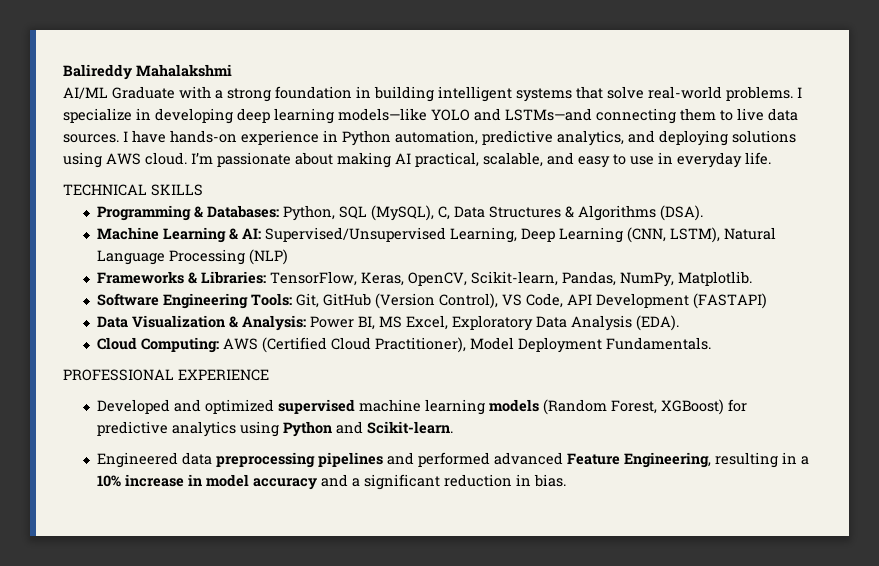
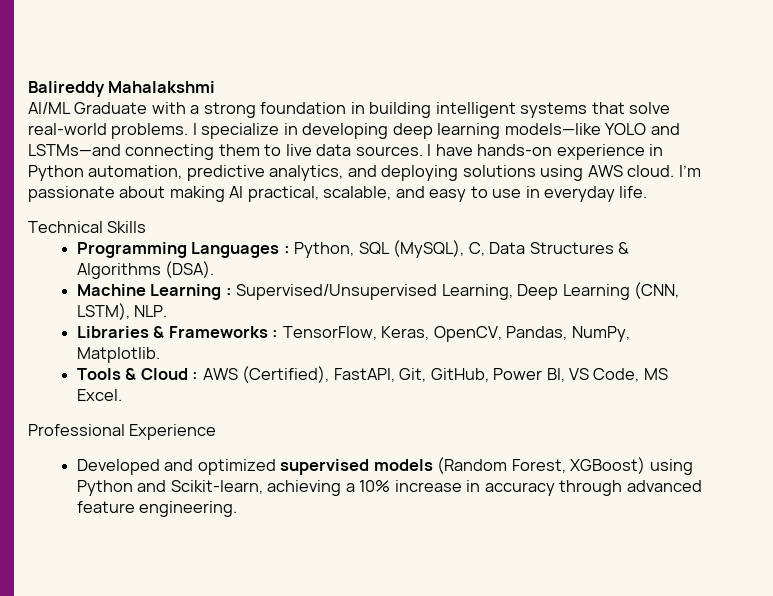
- TECHNICAL SKILLS
+ Technical Skills
- Programming & Databases: Python, SQL (MySQL), C, Data Structures & Algorithms (DSA).
+ Programming Languages : Python, SQL (MySQL), C, Data Structures & Algorithms (DSA).
- Machine Learning & AI: Supervised/Unsupervised Learning, Deep Learning (CNN, LSTM), Natural Language Processing (NLP)
- Frameworks & Libraries: TensorFlow, Keras, OpenCV, Scikit-learn, Pandas, NumPy, Matplotlib.
+ Machine Learning : Supervised/Unsupervised Learning, Deep Learning (CNN, LSTM), NLP.
+ Libraries & Frameworks : TensorFlow, Keras, OpenCV, Pandas, NumPy, Matplotlib.
- Software Engineering Tools: Git, GitHub (Version Control), VS Code, API Development (FASTAPI)
- Data Visualization & Analysis: Power BI, MS Excel, Exploratory Data Analysis (EDA).
- Cloud Computing: AWS (Certified Cloud Practitioner), Model Deployment Fundamentals.
- PROFESSIONAL EXPERIENCE
+ Tools & Cloud : AWS (Certified), FastAPI, Git, GitHub, Power BI, VS Code, MS Excel.
+ Professional Experience
- Developed and optimized supervised machine learning models (Random Forest, XGBoost) for predictive analytics using Python and Scikit-learn.
- Engineered data preprocessing pipelines and performed advanced Feature Engineering, resulting in a 10% increase in model accuracy and a significant reduction in bias.
+ Developed and optimized supervised models (Random Forest, XGBoost) using Python and Scikit-learn, achieving a 10% increase in accuracy through advanced feature engineering.

